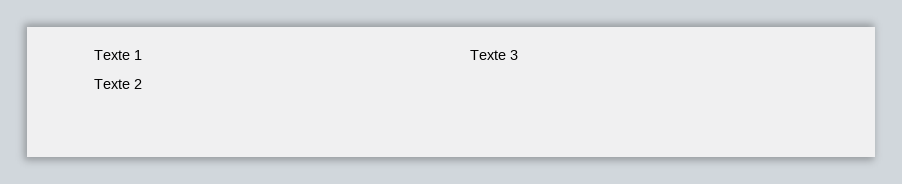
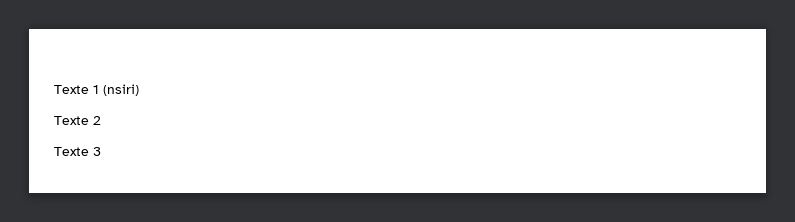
- Texte 1
+ Texte 1 (nsiri)

